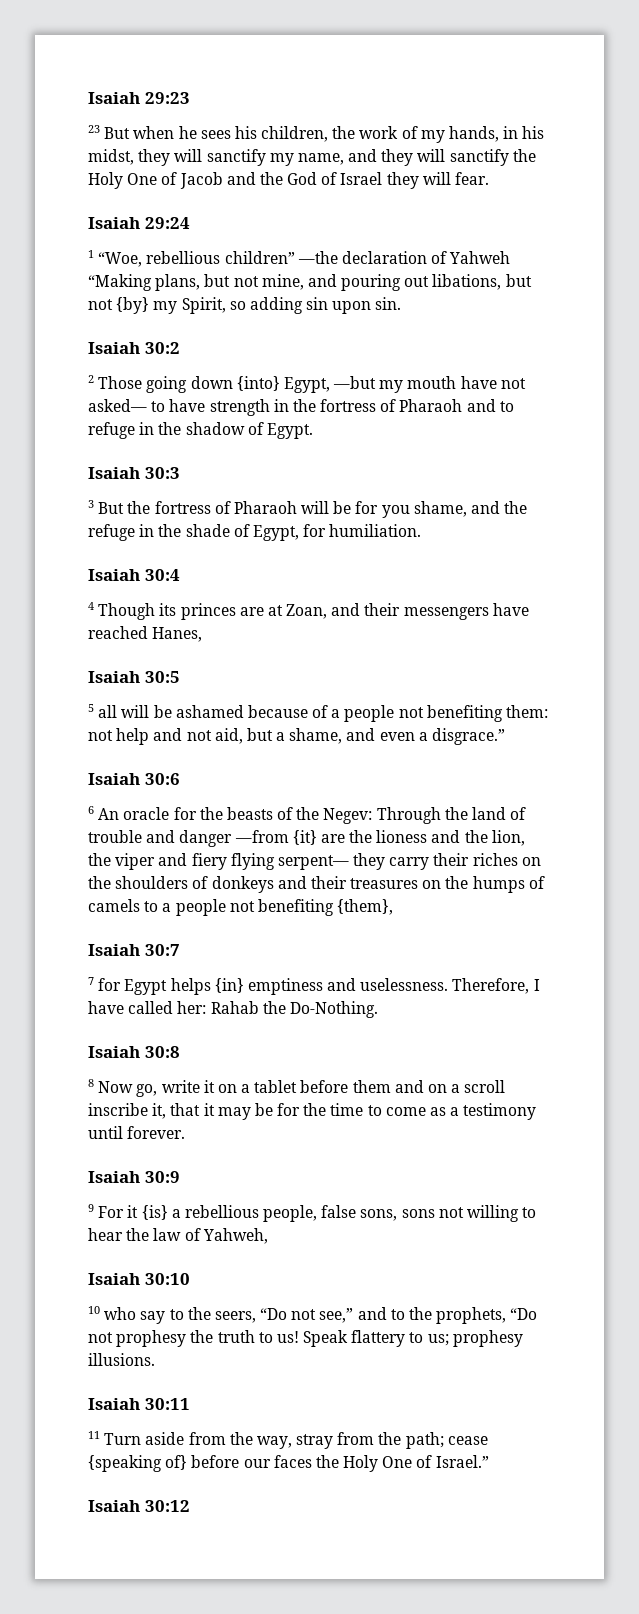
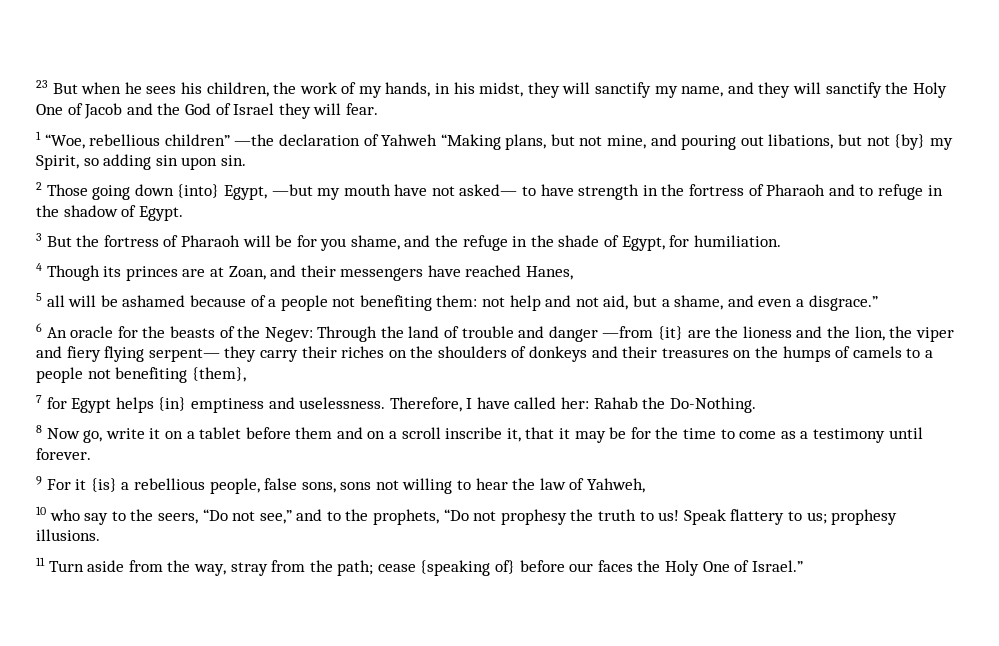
- Isaiah 29:23
- Isaiah 29:24
- Isaiah 30:2
- Isaiah 30:3
- Isaiah 30:4
- Isaiah 30:5
- Isaiah 30:6
- Isaiah 30:7
- Isaiah 30:8
- Isaiah 30:9
- Isaiah 30:10
- Isaiah 30:11
- Isaiah 30:12

